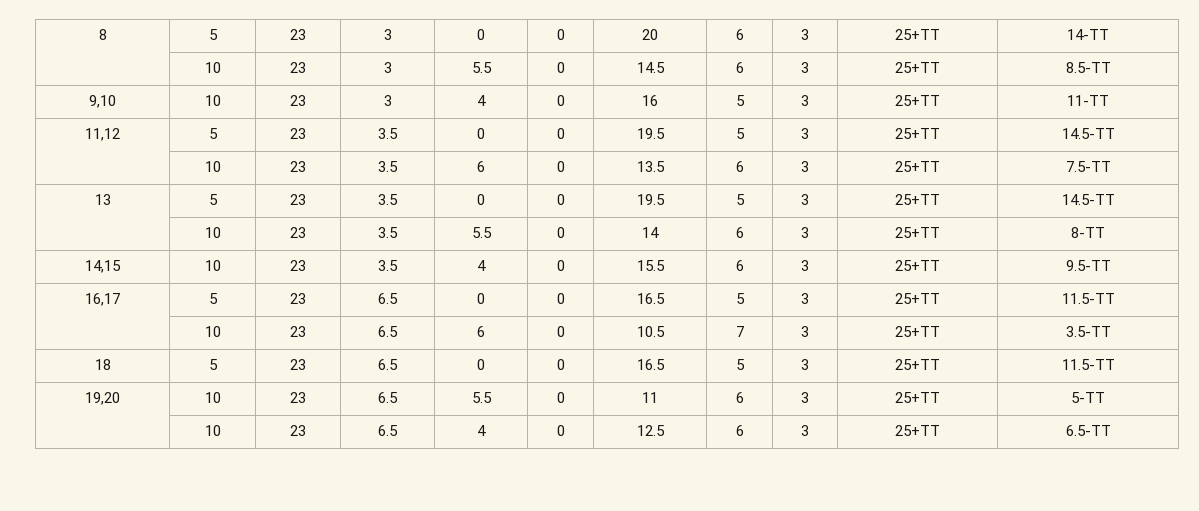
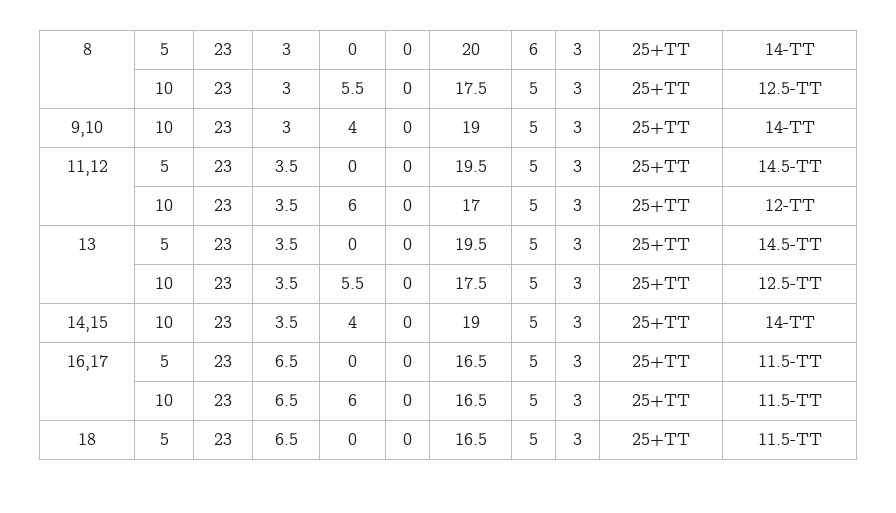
- | 10 | 23 | 3 | 5.5 | 0 | 14.5 | 6 | 3 | 25+TT | 8.5-TT
+ | 10 | 23 | 3 | 5.5 | 0 | 17.5 | 5 | 3 | 25+TT | 12.5-TT
- 9,10 | 10 | 23 | 3 | 4 | 0 | 16 | 5 | 3 | 25+TT | 11-TT
+ 9,10 | 10 | 23 | 3 | 4 | 0 | 19 | 5 | 3 | 25+TT | 14-TT
- | 10 | 23 | 3.5 | 6 | 0 | 13.5 | 6 | 3 | 25+TT | 7.5-TT
+ | 10 | 23 | 3.5 | 6 | 0 | 17 | 5 | 3 | 25+TT | 12-TT
- | 10 | 23 | 3.5 | 5.5 | 0 | 14 | 6 | 3 | 25+TT | 8-TT
+ | 10 | 23 | 3.5 | 5.5 | 0 | 17.5 | 5 | 3 | 25+TT | 12.5-TT
- 14,15 | 10 | 23 | 3.5 | 4 | 0 | 15.5 | 6 | 3 | 25+TT | 9.5-TT
+ 14,15 | 10 | 23 | 3.5 | 4 | 0 | 19 | 5 | 3 | 25+TT | 14-TT
- | 10 | 23 | 6.5 | 6 | 0 | 10.5 | 7 | 3 | 25+TT | 3.5-TT
+ | 10 | 23 | 6.5 | 6 | 0 | 16.5 | 5 | 3 | 25+TT | 11.5-TT
- 19,20 | 10 | 23 | 6.5 | 5.5 | 0 | 11 | 6 | 3 | 25+TT | 5-TT
- | 10 | 23 | 6.5 | 4 | 0 | 12.5 | 6 | 3 | 25+TT | 6.5-TT

